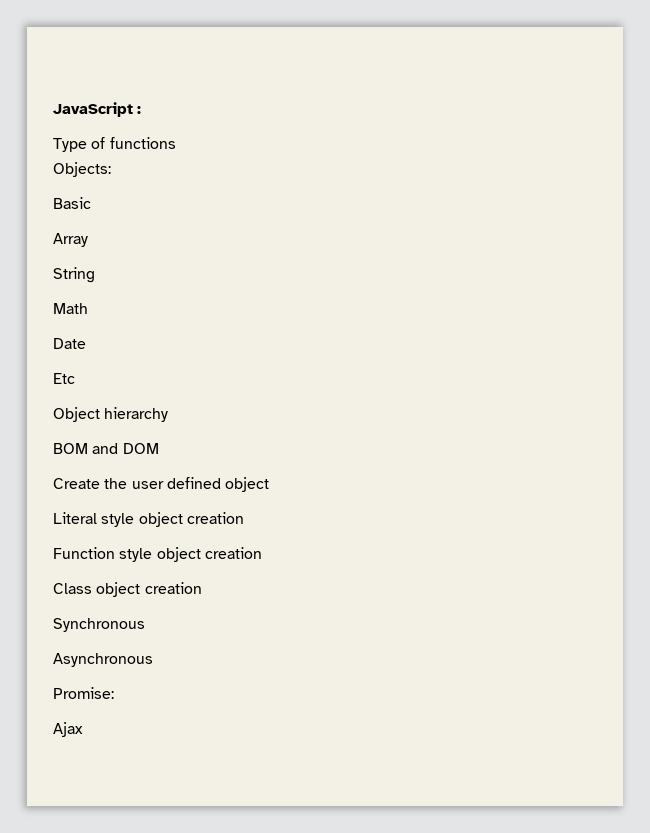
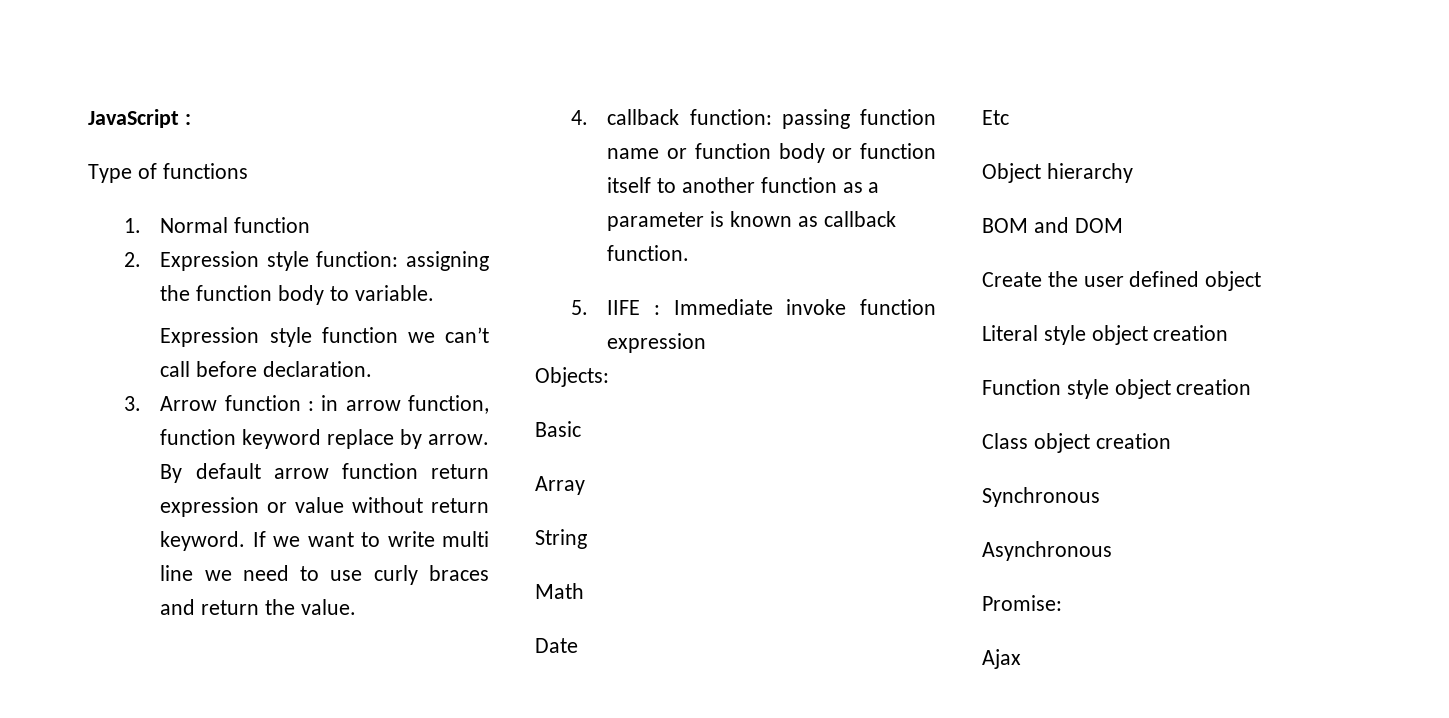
+ 1. Normal function
+ 2. Expression style function: assigning the function body to variable.
+ Expression style function we can’t call before declaration.
+ 3. Arrow function : in arrow function, function keyword replace by arrow. By default arrow function return expression or value without return keyword. If we want to write multi line we need to use curly braces and return the value.
+ 4. callback function: passing function name or function body or function itself to another function as a parameter is known as callback function.
+ 5. IIFE : Immediate invoke function expression

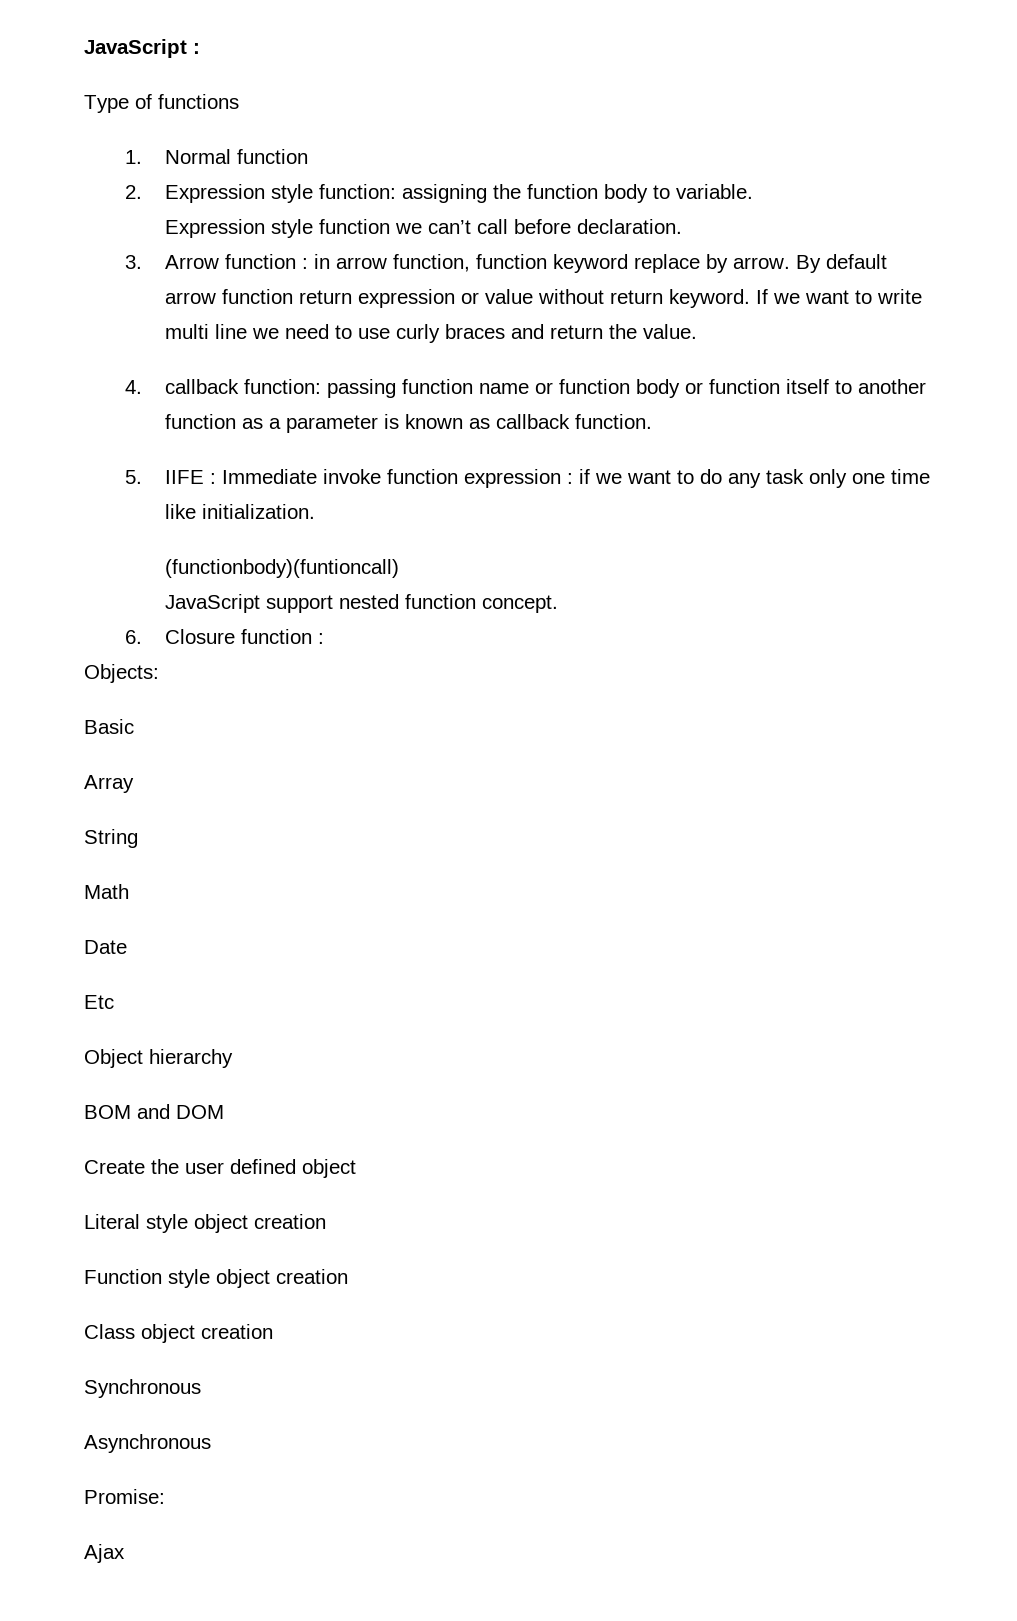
- 5. IIFE : Immediate invoke function expression
+ 5. IIFE : Immediate invoke function expression : if we want to do any task only one time like initialization.
+ (functionbody)(funtioncall)
+ JavaScript support nested function concept.
+ 6. Closure function :

